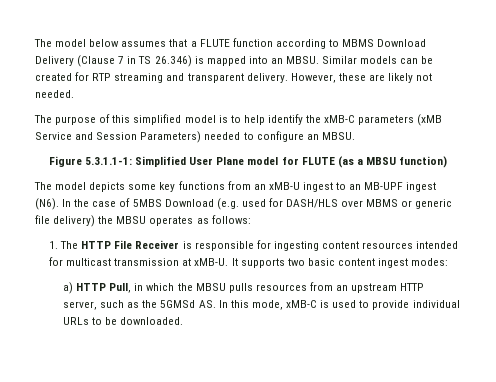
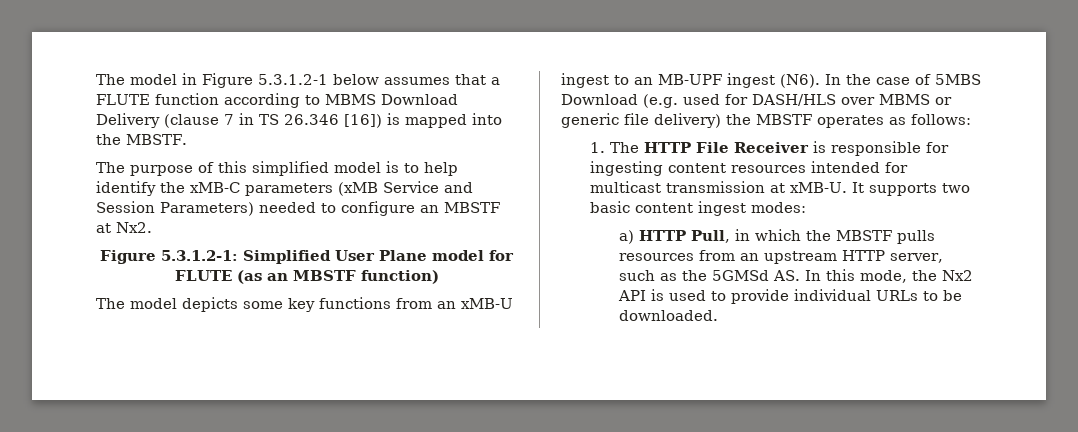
- The model below assumes that a FLUTE function according to MBMS Download Delivery (Clause 7 in TS 26.346) is mapped into an MBSU. Similar models can be created for RTP streaming and transparent delivery. However, these are likely not needed.
+ The model in Figure 5.3.1.2-1 below assumes that a FLUTE function according to MBMS Download Delivery (clause 7 in TS 26.346 [16]) is mapped into the MBSTF.
- The purpose of this simplified model is to help identify the xMB-C parameters (xMB Service and Session Parameters) needed to configure an MBSU.
- Figure 5.3.1.1-1: Simplified User Plane model for FLUTE (as a MBSU function)
+ The purpose of this simplified model is to help identify the xMB-C parameters (xMB Service and Session Parameters) needed to configure an MBSTF at Nx2.
+ Figure 5.3.1.2-1: Simplified User Plane model for FLUTE (as an MBSTF function)
- The model depicts some key functions from an xMB-U ingest to an MB-UPF ingest (N6). In the case of 5MBS Download (e.g. used for DASH/HLS over MBMS or generic file delivery) the MBSU operates as follows:
+ The model depicts some key functions from an xMB-U ingest to an MB-UPF ingest (N6). In the case of 5MBS Download (e.g. used for DASH/HLS over MBMS or generic file delivery) the MBSTF operates as follows:
- a) HTTP Pull, in which the MBSU pulls resources from an upstream HTTP server, such as the 5GMSd AS. In this mode, xMB-C is used to provide individual URLs to be downloaded.
+ a) HTTP Pull, in which the MBSTF pulls resources from an upstream HTTP server, such as the 5GMSd AS. In this mode, the Nx2 API is used to provide individual URLs to be downloaded.

